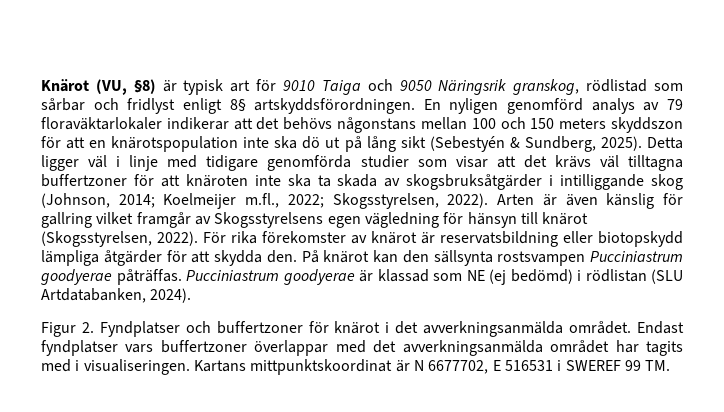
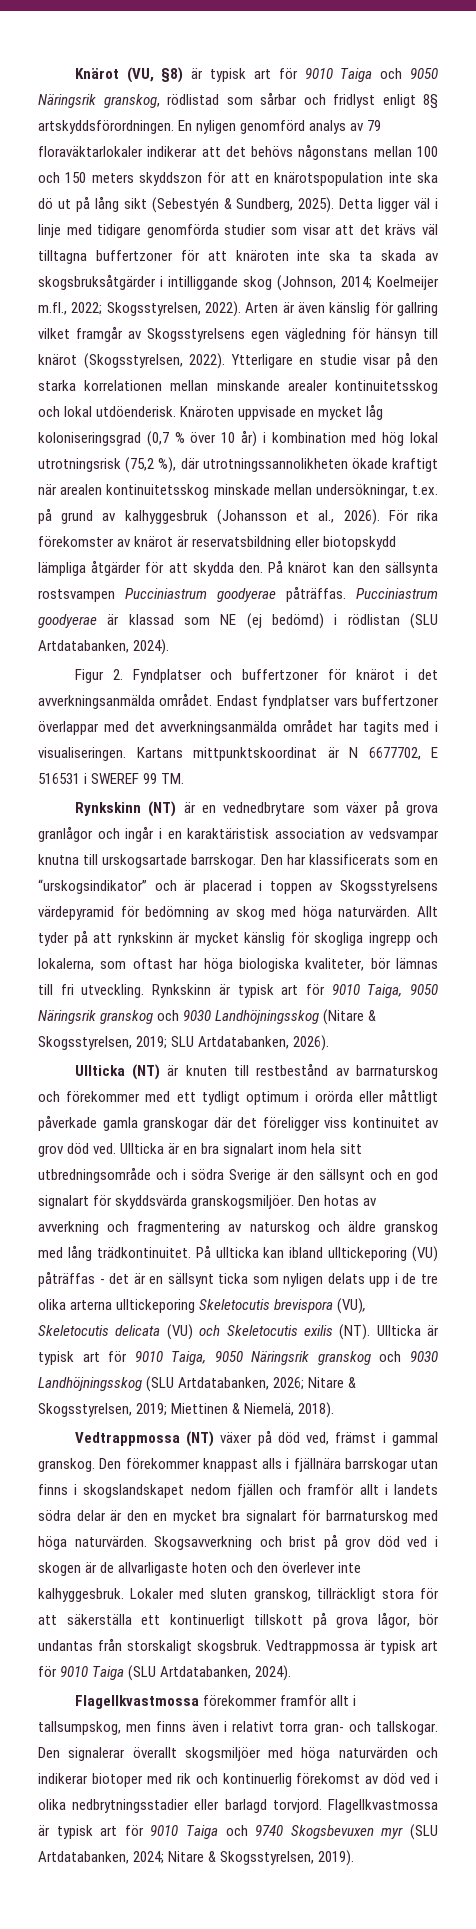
+ Ytterligare en studie visar på den starka korrelationen mellan minskande arealer kontinuitetsskog och lokal utdöenderisk. Knäroten uppvisade en mycket låg koloniseringsgrad (0,7 % över 10 år) i kombination med hög lokal utrotningsrisk (75,2 %), där utrotningssannolikheten ökade kraftigt när arealen kontinuitetsskog minskade mellan undersökningar, t.ex. på grund av kalhyggesbruk (Johansson et al., 2026).
+ Rynkskinn (NT) är en vednedbrytare som växer på grova granlågor och ingår i en karaktäristisk association av vedsvampar knutna till urskogsartade barrskogar. Den har klassificerats som en “urskogsindikator” och är placerad i toppen av Skogsstyrelsens värdepyramid för bedömning av skog med höga naturvärden. Allt tyder på att rynkskinn är mycket känslig för skogliga ingrepp och lokalerna, som oftast har höga biologiska kvaliteter, bör lämnas till fri utveckling. Rynkskinn är typisk art för 9010 Taiga, 9050 Näringsrik granskog och 9030 Landhöjningsskog (Nitare & Skogsstyrelsen, 2019; SLU Artdatabanken, 2026).
+ Ullticka (NT) är knuten till restbestånd av barrnaturskog och förekommer med ett tydligt optimum i orörda eller måttligt påverkade gamla granskogar där det föreligger viss kontinuitet av grov död ved. Ullticka är en bra signalart inom hela sitt utbredningsområde och i södra Sverige är den sällsynt och en god signalart för skyddsvärda granskogsmiljöer. Den hotas av avverkning och fragmentering av naturskog och äldre granskog med lång trädkontinuitet. På ullticka kan ibland ulltickeporing (VU) påträffas - det är en sällsynt ticka som nyligen delats upp i de tre olika arterna ulltickeporing Skeletocutis brevispora (VU), Skeletocutis delicata (VU) och Skeletocutis exilis (NT). Ullticka är typisk art för 9010 Taiga, 9050 Näringsrik granskog och 9030 Landhöjningsskog (SLU Artdatabanken, 2026; Nitare & Skogsstyrelsen, 2019; Miettinen & Niemelä, 2018).
+ Vedtrappmossa (NT) växer på död ved, främst i gammal granskog. Den förekommer knappast alls i fjällnära barrskogar utan finns i skogslandskapet nedom fjällen och framför allt i landets södra delar är den en mycket bra signalart för barrnaturskog med höga naturvärden. Skogsavverkning och brist på grov död ved i skogen är de allvarligaste hoten och den överlever inte kalhyggesbruk. Lokaler med sluten granskog, tillräckligt stora för att säkerställa ett kontinuerligt tillskott på grova lågor, bör undantas från storskaligt skogsbruk. Vedtrappmossa är typisk art för 9010 Taiga (SLU Artdatabanken, 2024).
+ Flagellkvastmossa förekommer framför allt i tallsumpskog, men finns även i relativt torra gran- och tallskogar. Den signalerar överallt skogsmiljöer med höga naturvärden och indikerar biotoper med rik och kontinuerlig förekomst av död ved i olika nedbrytningsstadier eller barlagd torvjord. Flagellkvastmossa är typisk art för 9010 Taiga och 9740 Skogsbevuxen myr (SLU Artdatabanken, 2024; Nitare & Skogsstyrelsen, 2019).

